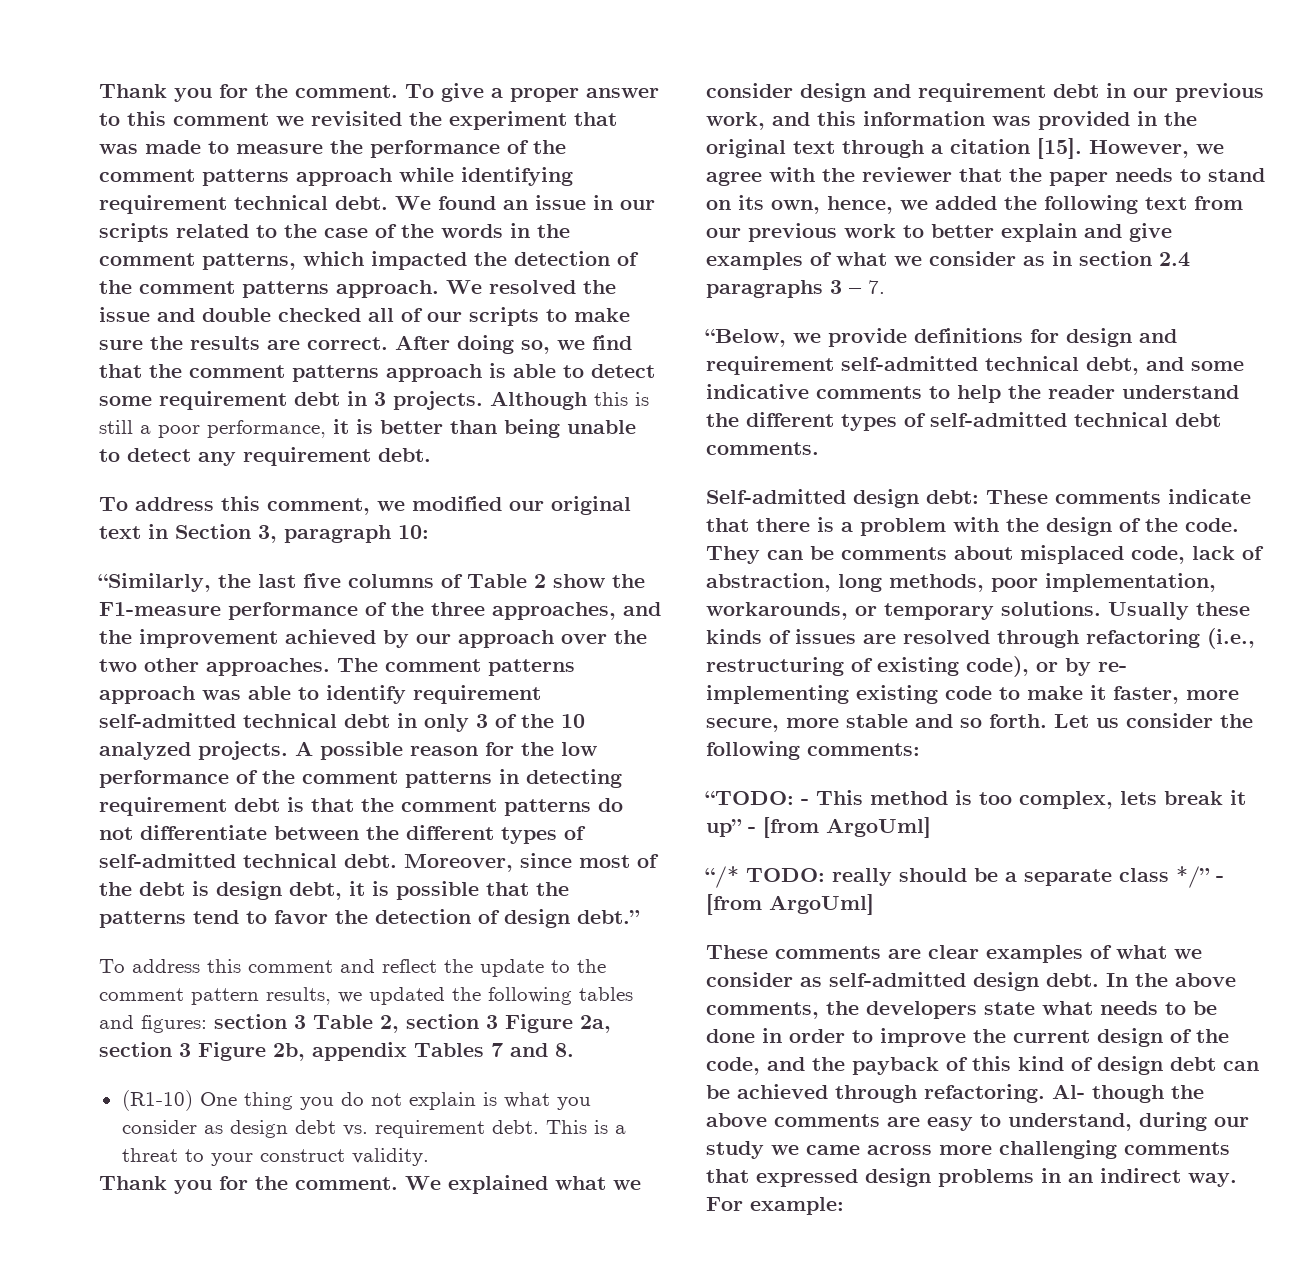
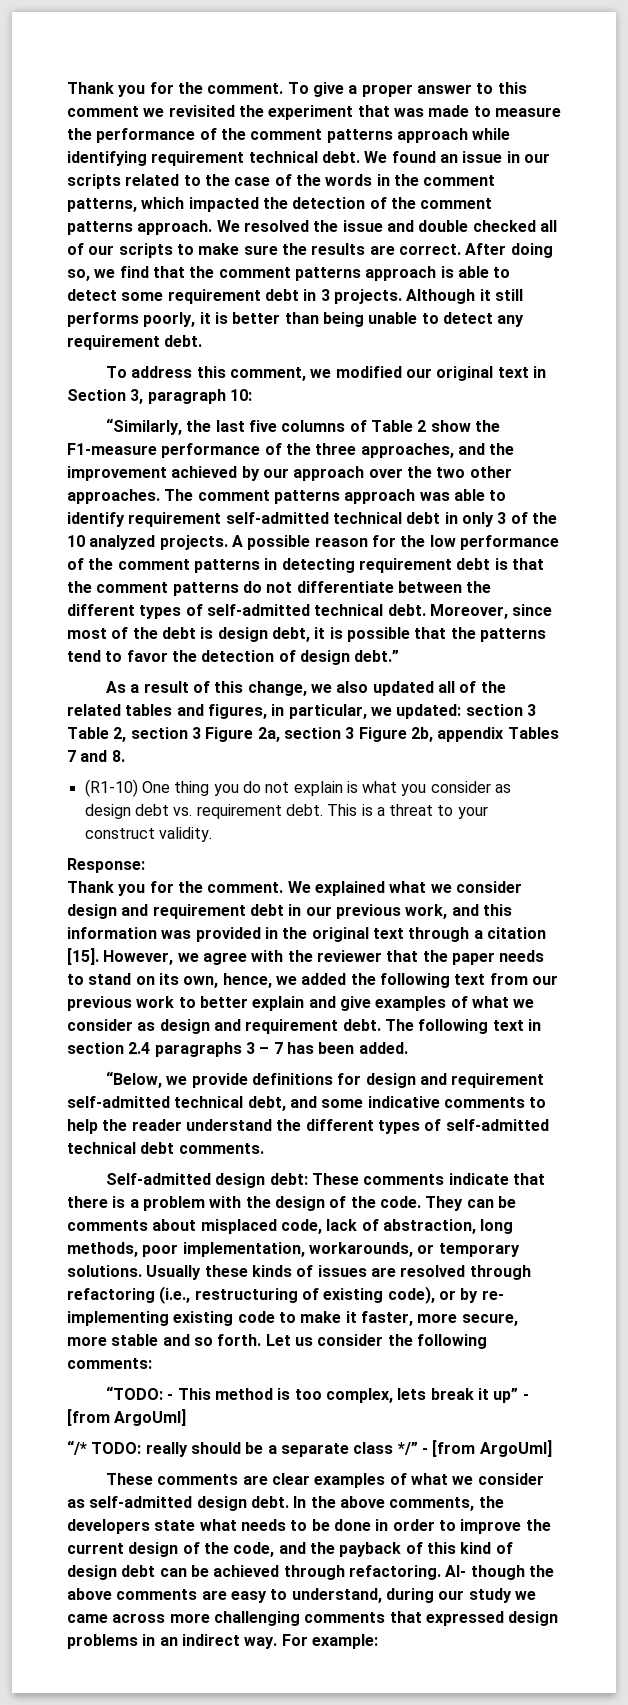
- Although this is still a poor performance, it is better than being unable to detect any requirement debt.
+ Although it still performs poorly, it is better than being unable to detect any requirement debt.
- To address this comment and reflect the update to the comment pattern results, we updated the following tables and figures: section 3 Table 2, section 3 Figure 2a, section 3 Figure 2b, appendix Tables 7 and 8.
+ As a result of this change, we also updated all of the related tables and figures, in particular, we updated: section 3 Table 2, section 3 Figure 2a, section 3 Figure 2b, appendix Tables 7 and 8.
+ Response:
- However, we agree with the reviewer that the paper needs to stand on its own, hence, we added the following text from our previous work to better explain and give examples of what we consider as in section 2.4 paragraphs 3 – 7.
+ However, we agree with the reviewer that the paper needs to stand on its own, hence, we added the following text from our previous work to better explain and give examples of what we consider as design and requirement debt. The following text in section 2.4 paragraphs 3 – 7 has been added.

